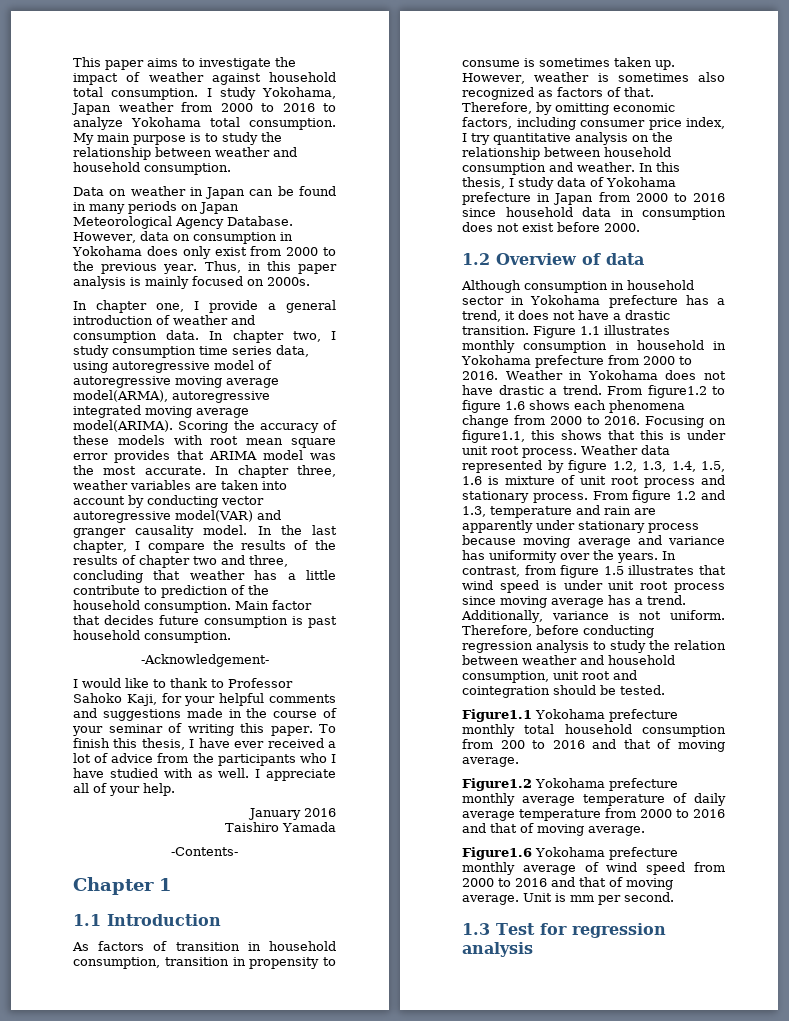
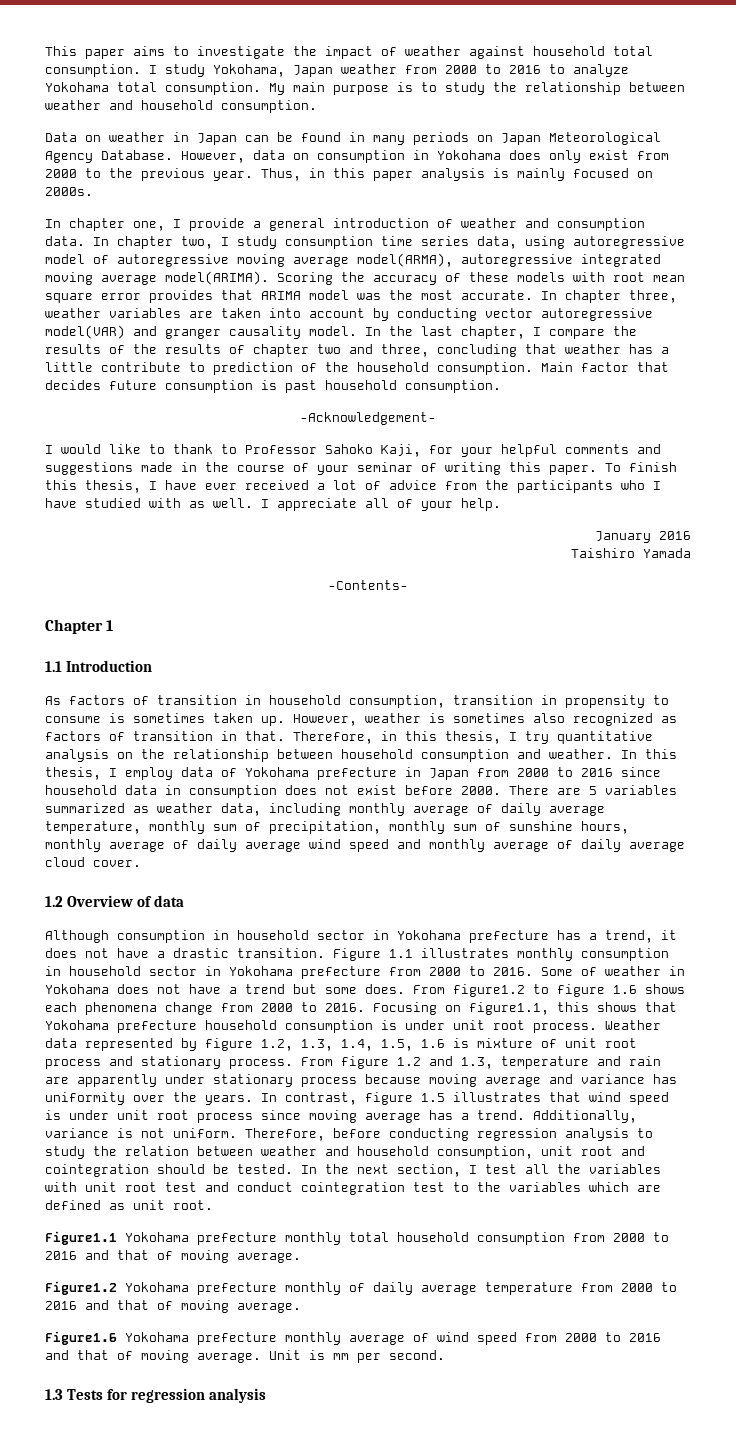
- However, weather is sometimes also recognized as factors of that. Therefore, by omitting economic factors, including consumer price index, I try quantitative analysis on the relationship between household consumption and weather.
+ However, weather is sometimes also recognized as factors of transition in that. Therefore, in this thesis, I try quantitative analysis on the relationship between household consumption and weather.
- In this thesis, I study data of Yokohama prefecture in Japan from 2000 to 2016 since household data in consumption does not exist before 2000.
+ In this thesis, I employ data of Yokohama prefecture in Japan from 2000 to 2016 since household data in consumption does not exist before 2000. There are 5 variables summarized as weather data, including monthly average of daily average temperature, monthly sum of precipitation, monthly sum of sunshine hours, monthly average of daily average wind speed and monthly average of daily average cloud cover.
- Figure 1.1 illustrates monthly consumption in household in Yokohama prefecture from 2000 to 2016.
+ Figure 1.1 illustrates monthly consumption in household sector in Yokohama prefecture from 2000 to 2016.
- Weather in Yokohama does not have drastic a trend.
+ Some of weather in Yokohama does not have a trend but some does.
- Focusing on figure1.1, this shows that this is under unit root process.
+ Focusing on figure1.1, this shows that Yokohama prefecture household consumption is under unit root process.
- In contrast, from figure 1.5 illustrates that wind speed is under unit root process since moving average has a trend.
+ In contrast, figure 1.5 illustrates that wind speed is under unit root process since moving average has a trend.
+ In the next section, I test all the variables with unit root test and conduct cointegration test to the variables which are defined as unit root.
- Figure1.1 Yokohama prefecture monthly total household consumption from 200 to 2016 and that of moving average.
+ Figure1.1 Yokohama prefecture monthly total household consumption from 2000 to 2016 and that of moving average.
- Figure1.2 Yokohama prefecture monthly average temperature of daily average temperature from 2000 to 2016 and that of moving average.
+ Figure1.2 Yokohama prefecture monthly of daily average temperature from 2000 to 2016 and that of moving average.
- 1.3 Test for regression analysis
+ 1.3 Tests for regression analysis

